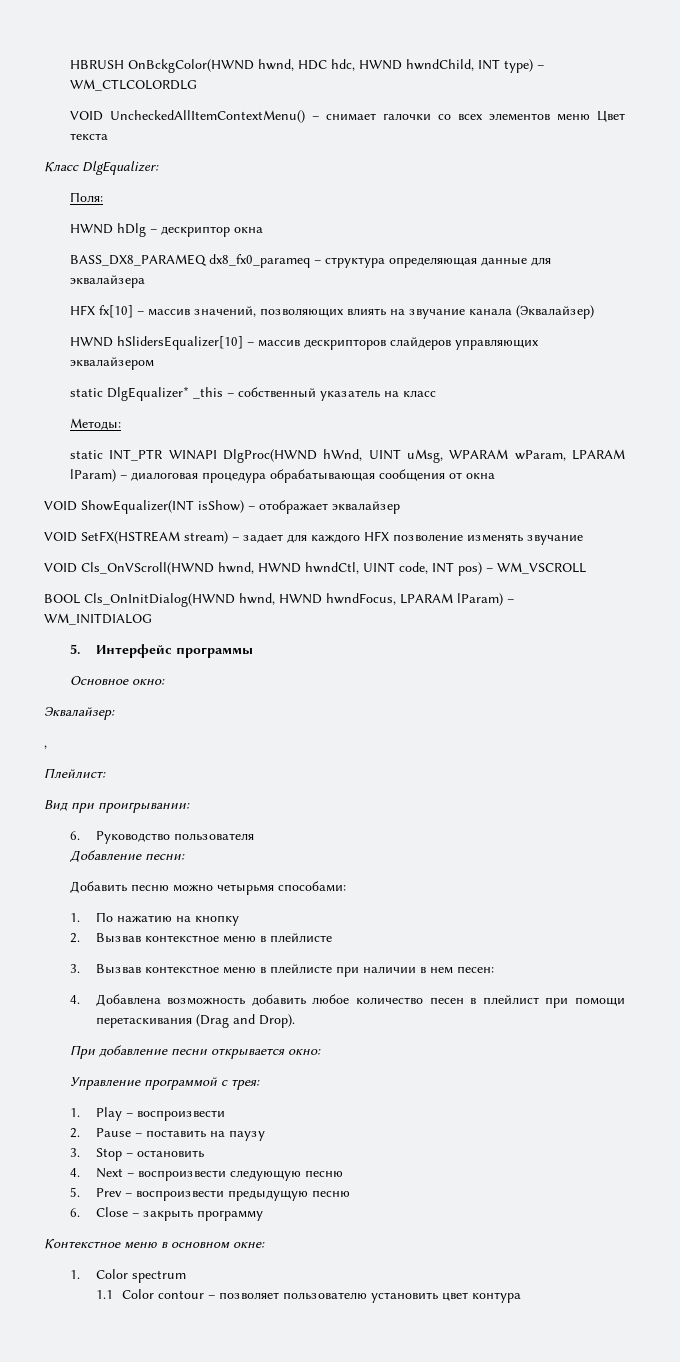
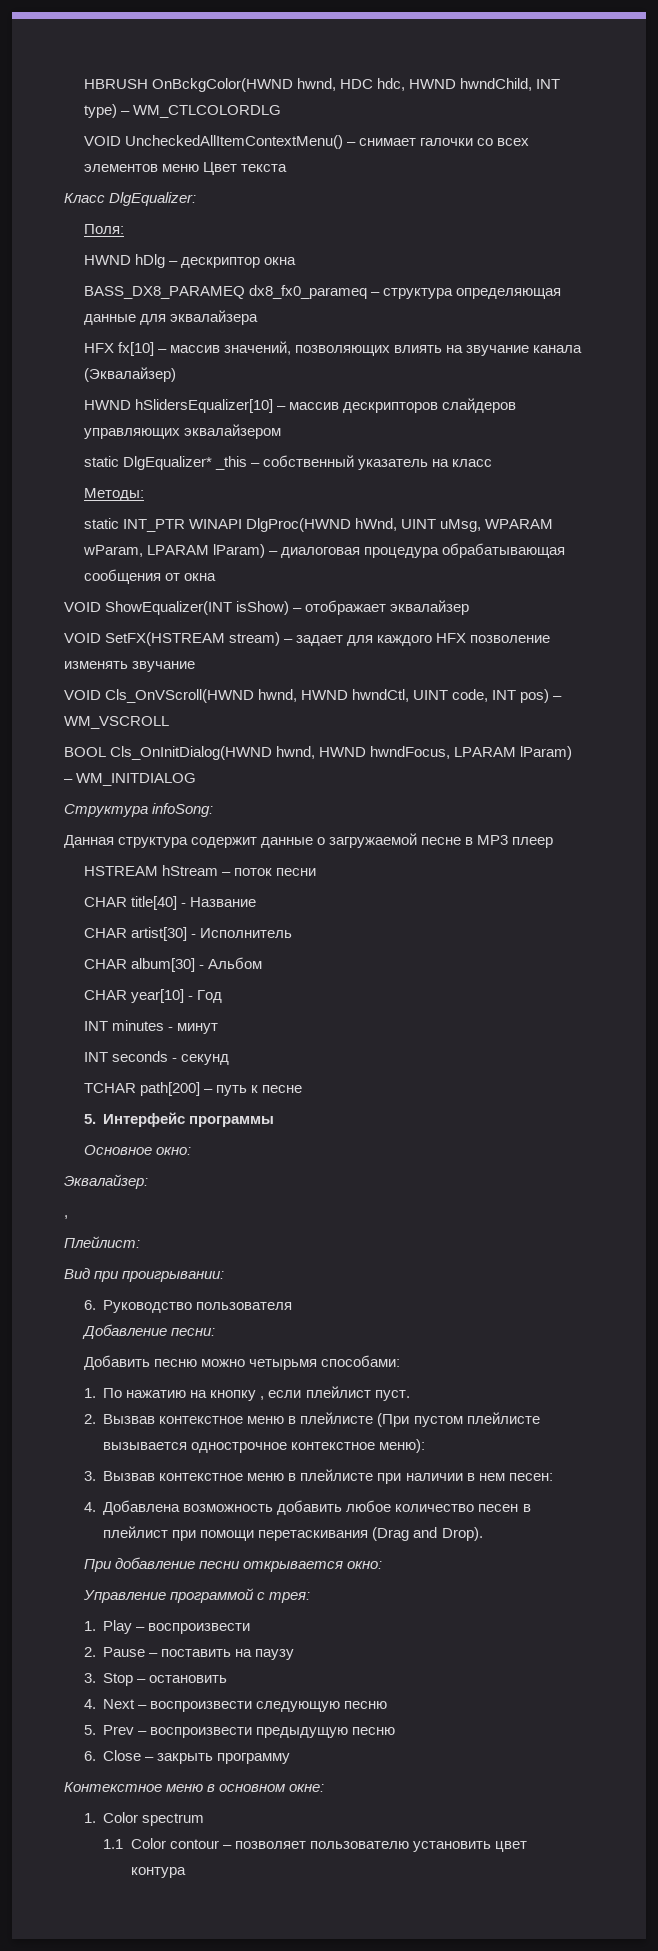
+ Структура infoSong:
+ Данная структура содержит данные о загружаемой песне в MP3 плеер
+ HSTREAM hStream – поток песни
+ CHAR title[40] - Название
+ CHAR artist[30] - Исполнитель
+ CHAR album[30] - Альбом
+ CHAR year[10] - Год
+ INT minutes - минут
+ INT seconds - секунд
+ TCHAR path[200] – путь к песне
- 1. По нажатию на кнопку
+ 1. По нажатию на кнопку , если плейлист пуст.
- 2. Вызвав контекстное меню в плейлисте
+ 2. Вызвав контекстное меню в плейлисте (При пустом плейлисте вызывается однострочное контекстное меню):

